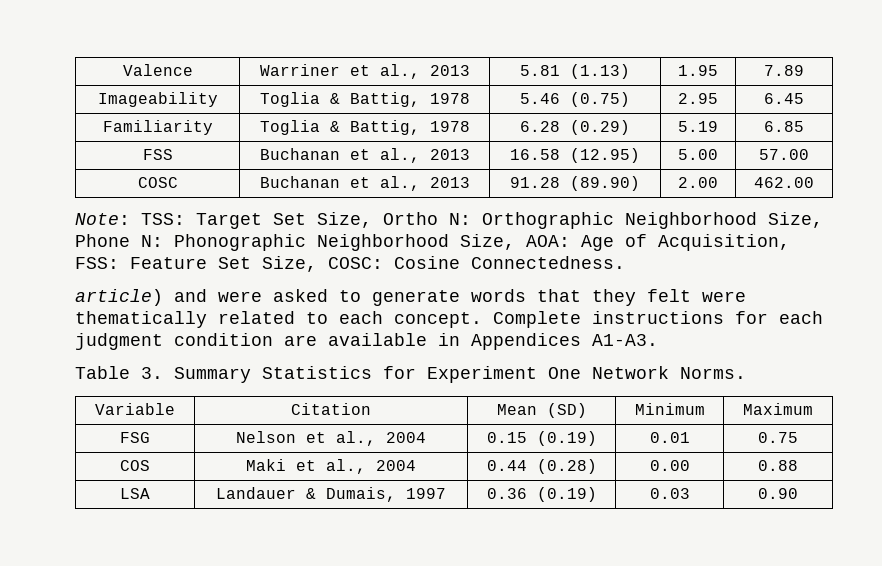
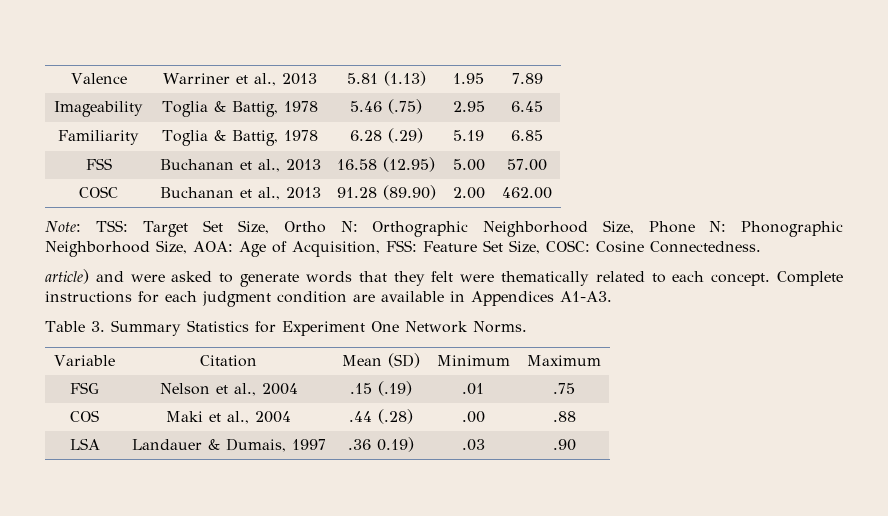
- Imageability | Toglia & Battig, 1978 | 5.46 (0.75) | 2.95 | 6.45
+ Imageability | Toglia & Battig, 1978 | 5.46 (.75) | 2.95 | 6.45
- Familiarity | Toglia & Battig, 1978 | 6.28 (0.29) | 5.19 | 6.85
+ Familiarity | Toglia & Battig, 1978 | 6.28 (.29) | 5.19 | 6.85
- FSG | Nelson et al., 2004 | 0.15 (0.19) | 0.01 | 0.75
+ FSG | Nelson et al., 2004 | .15 (.19) | .01 | .75
- COS | Maki et al., 2004 | 0.44 (0.28) | 0.00 | 0.88
+ COS | Maki et al., 2004 | .44 (.28) | .00 | .88
- LSA | Landauer & Dumais, 1997 | 0.36 (0.19) | 0.03 | 0.90
+ LSA | Landauer & Dumais, 1997 | .36 0.19) | .03 | .90

